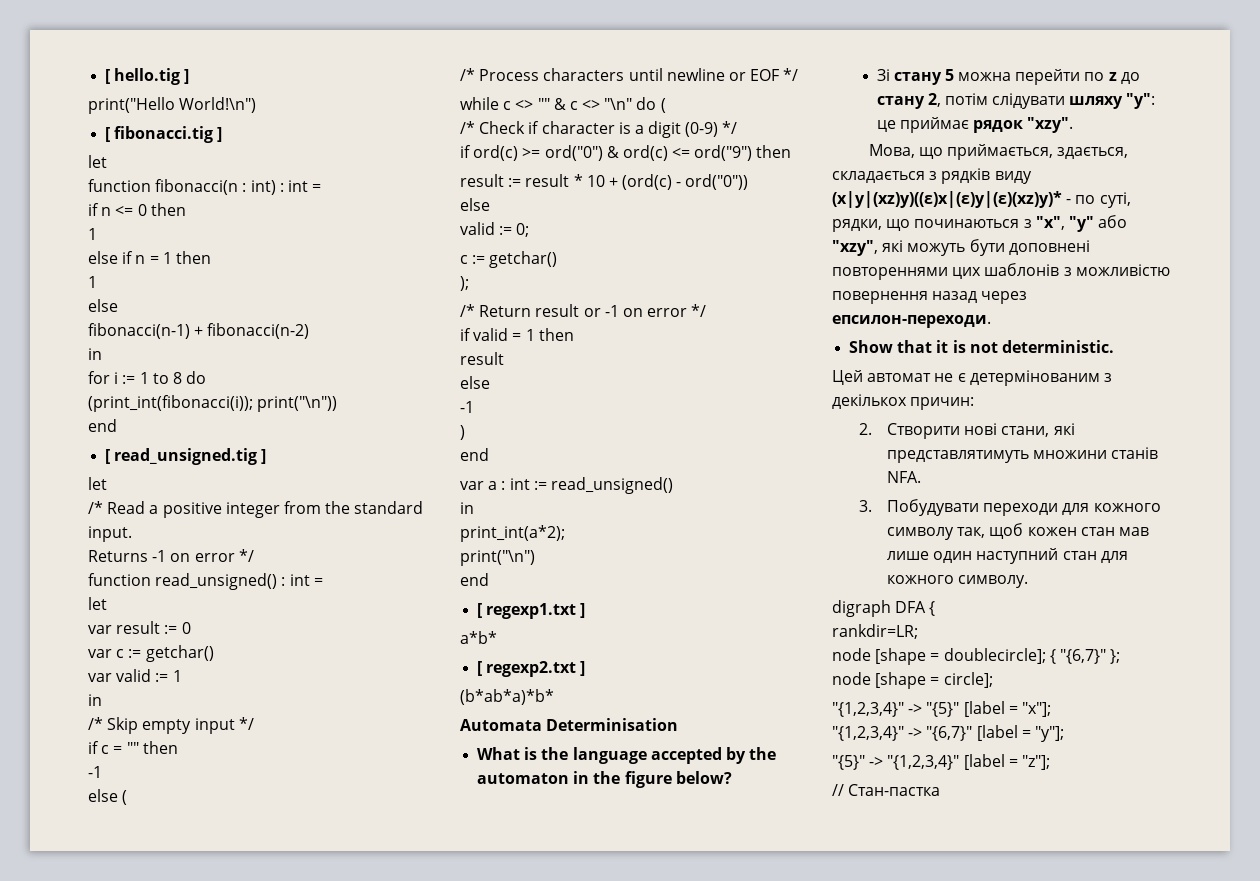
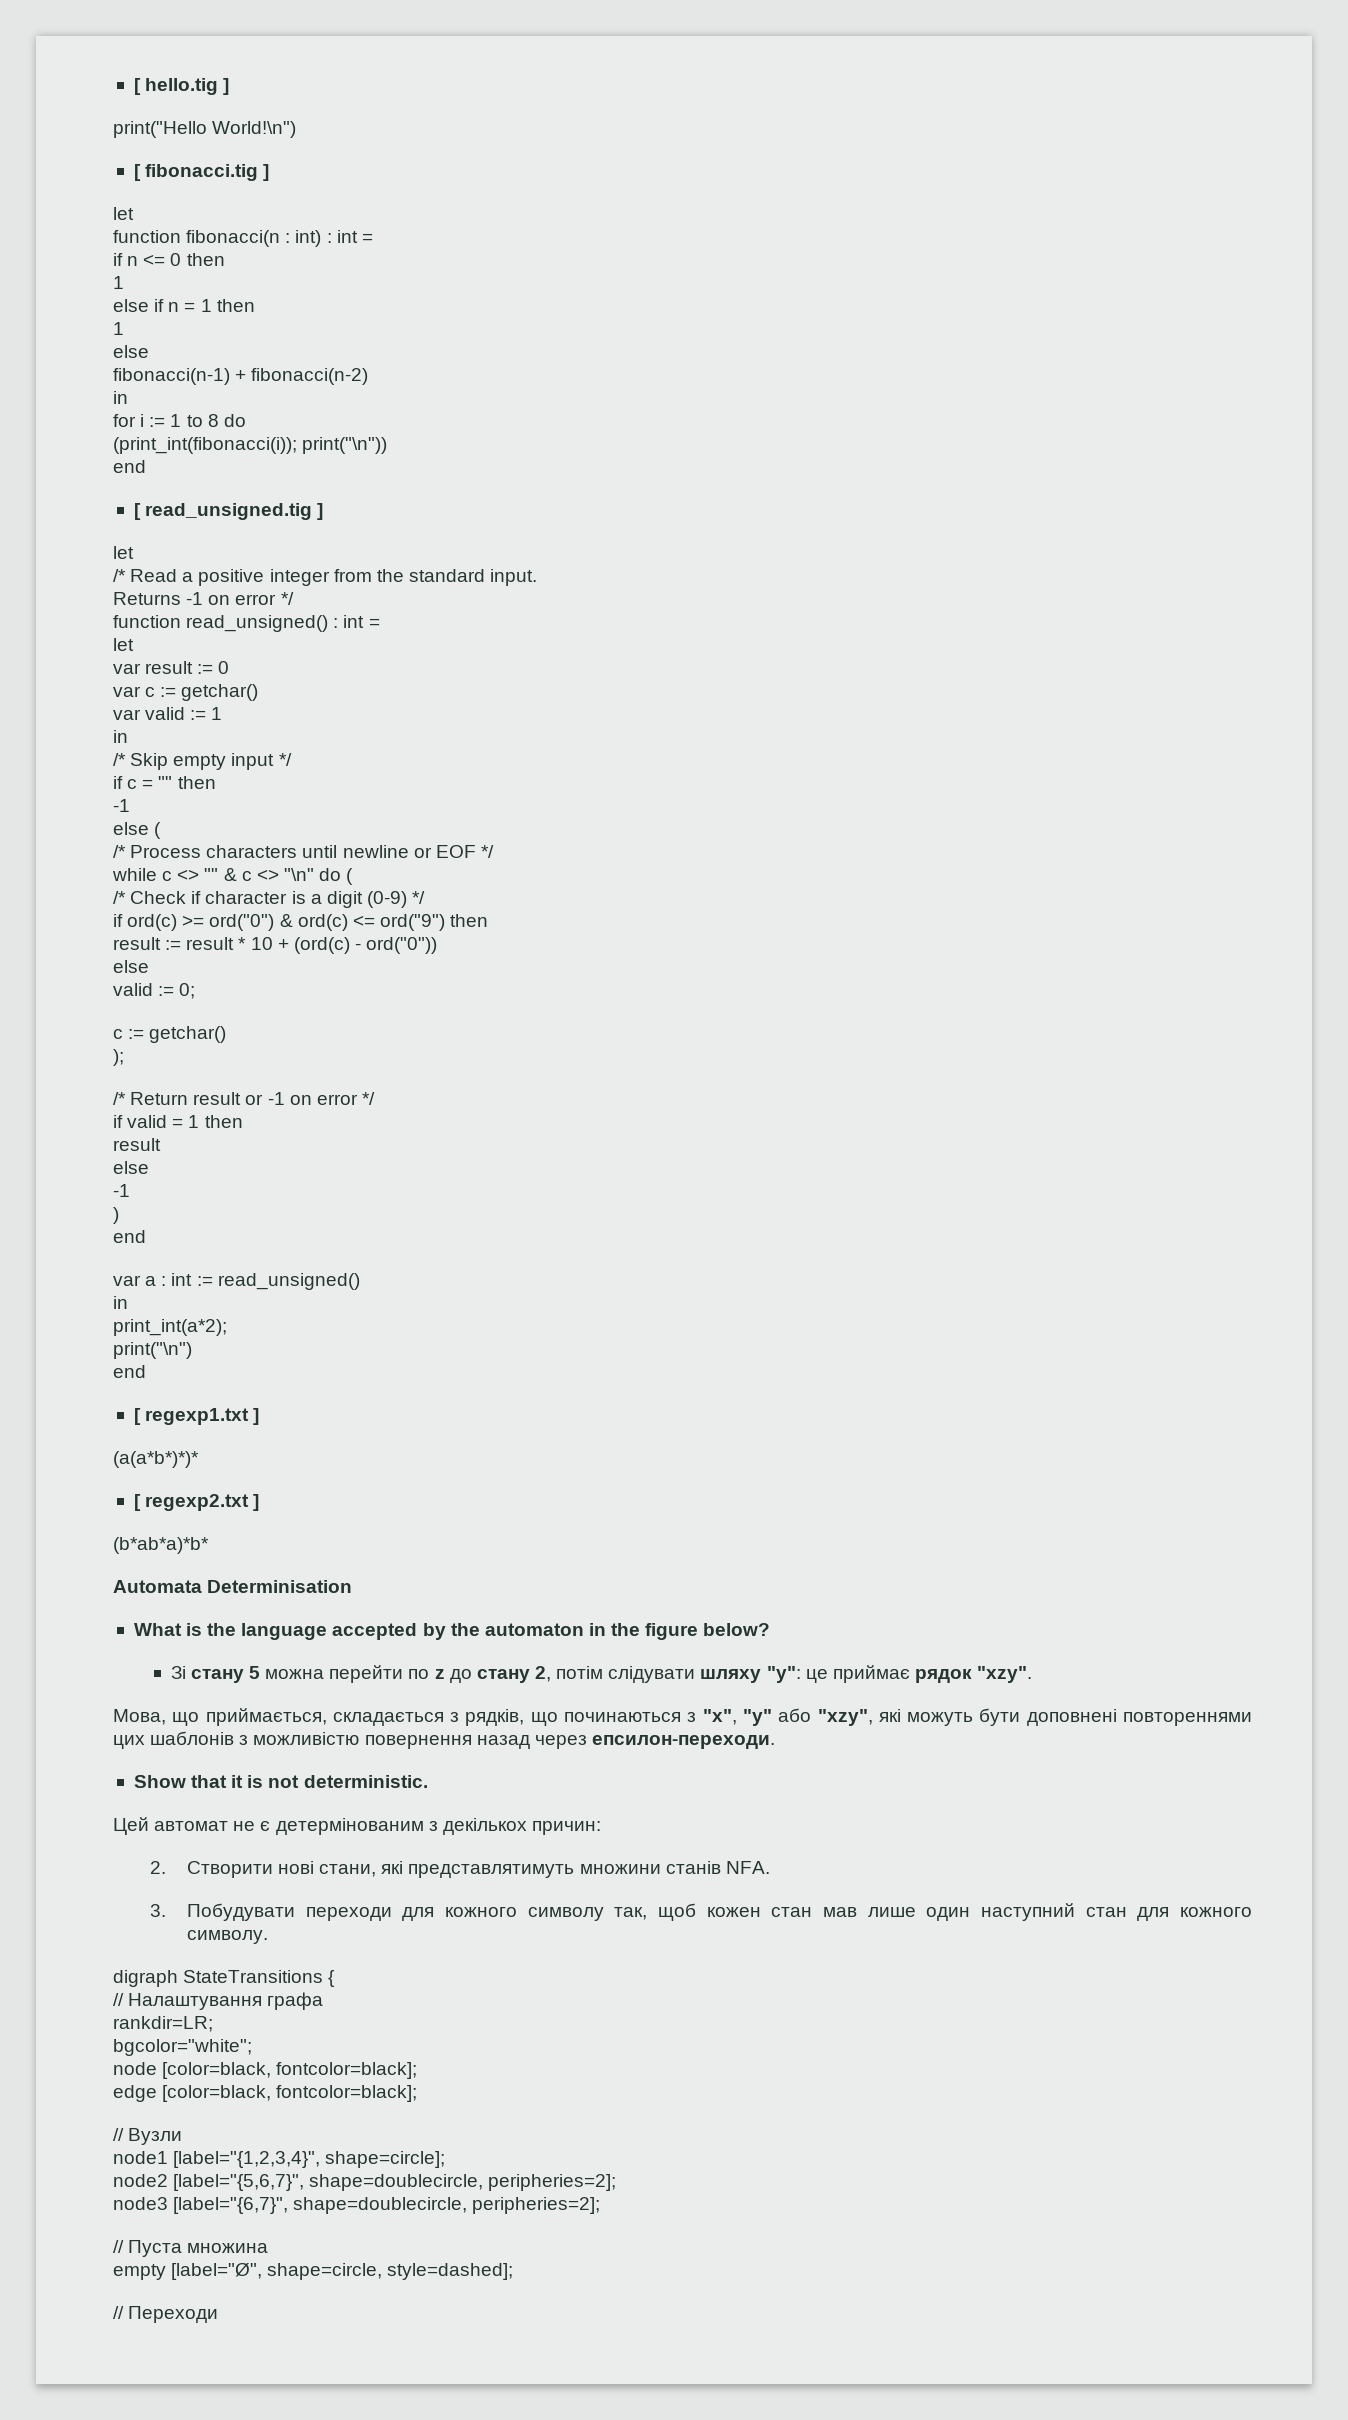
- a*b*
+ (a(a*b*)*)*
- Мова, що приймається, здається, складається з рядків виду (x|y|(xz)y)((ε)x|(ε)y|(ε)(xz)y)* - по суті, рядки, що починаються з "x", "y" або "xzy", які можуть бути доповнені повтореннями цих шаблонів з можливістю повернення назад через епсилон-переходи.
+ Мова, що приймається, складається з рядків, що починаються з "x", "y" або "xzy", які можуть бути доповнені повтореннями цих шаблонів з можливістю повернення назад через епсилон-переходи.
- digraph DFA {
+ digraph StateTransitions {
+ // Налаштування графа
  rankdir=LR;
- node [shape = doublecircle]; { "{6,7}" };
- node [shape = circle];
- "{1,2,3,4}" -> "{5}" [label = "x"];
- "{1,2,3,4}" -> "{6,7}" [label = "y"];
- "{5}" -> "{1,2,3,4}" [label = "z"];
- // Стан-пастка
+ bgcolor="white";
+ node [color=black, fontcolor=black];
+ edge [color=black, fontcolor=black];
+ // Вузли
+ node1 [label="{1,2,3,4}", shape=circle];
+ node2 [label="{5,6,7}", shape=doublecircle, peripheries=2];
+ node3 [label="{6,7}", shape=doublecircle, peripheries=2];
+ // Пуста множина
+ empty [label="Ø", shape=circle, style=dashed];
+ // Переходи

